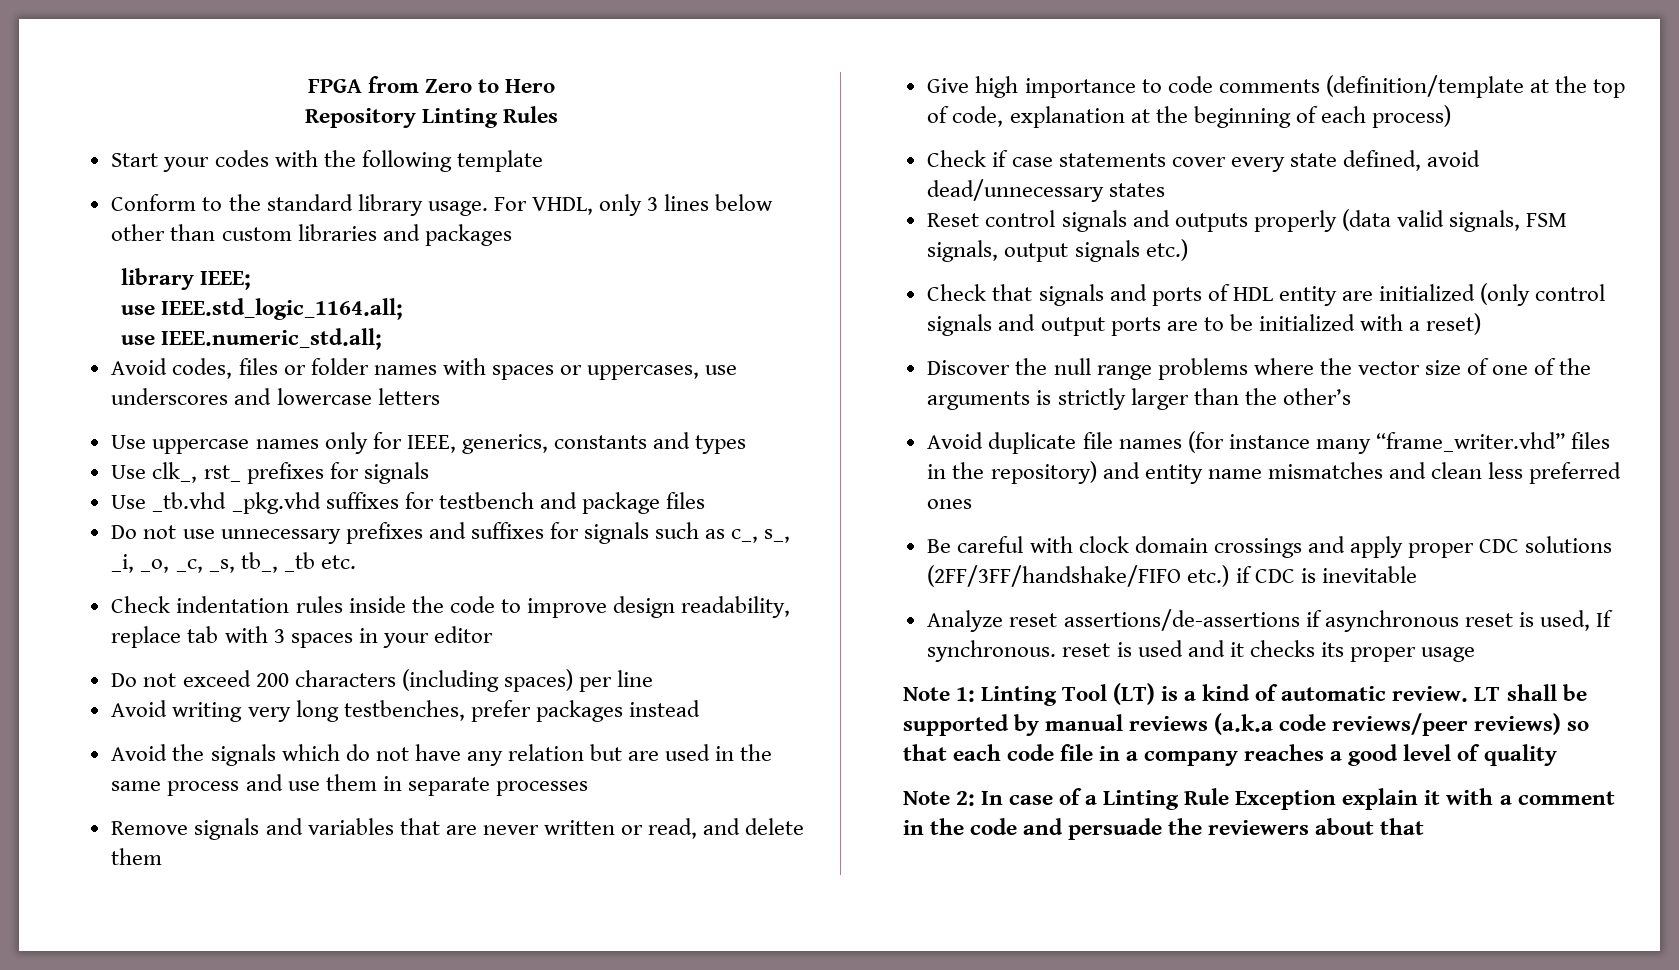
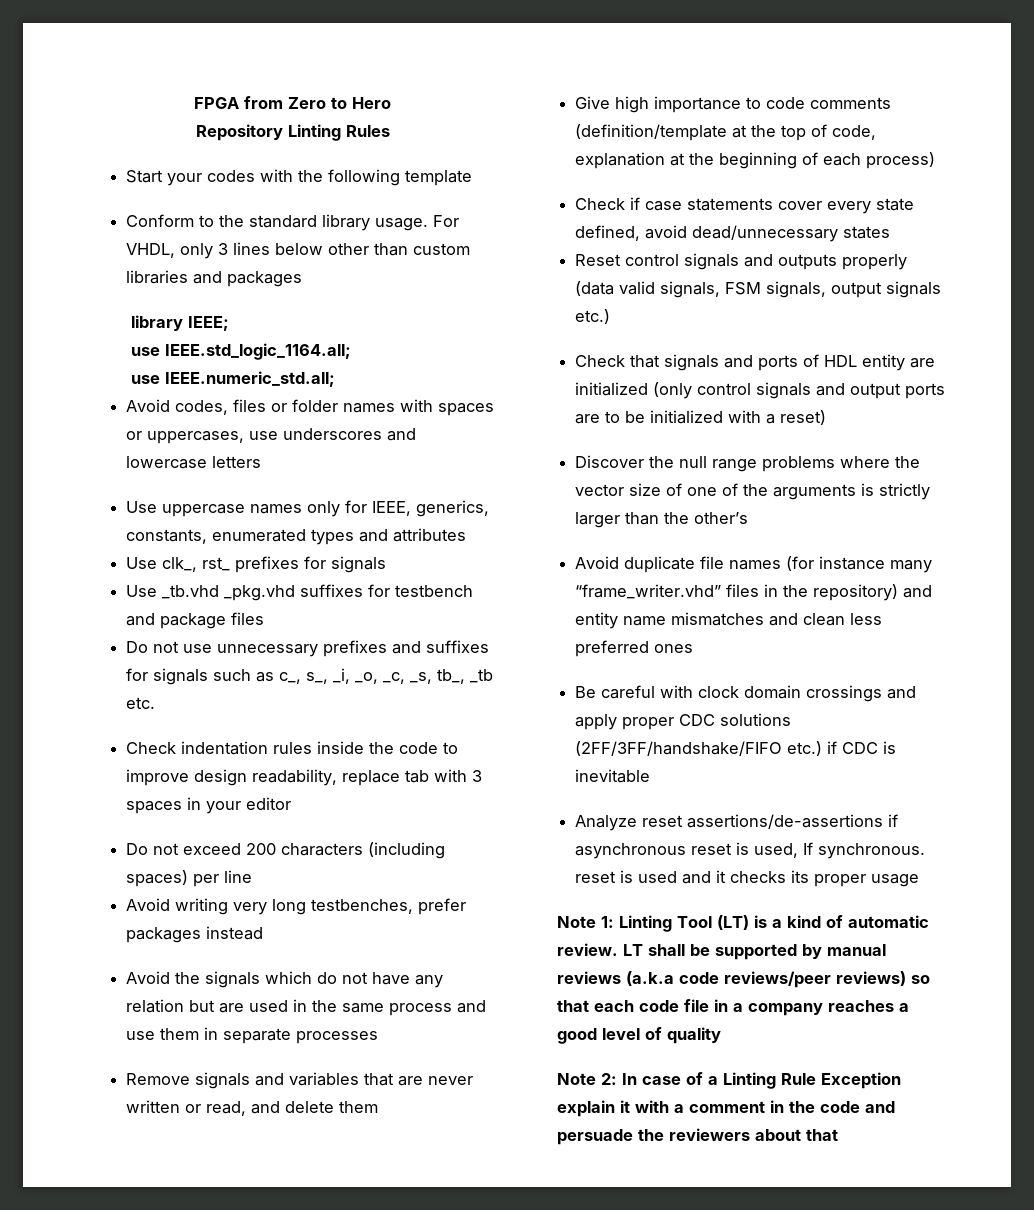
- Use uppercase names only for IEEE, generics, constants and types
+ Use uppercase names only for IEEE, generics, constants, enumerated types and attributes

